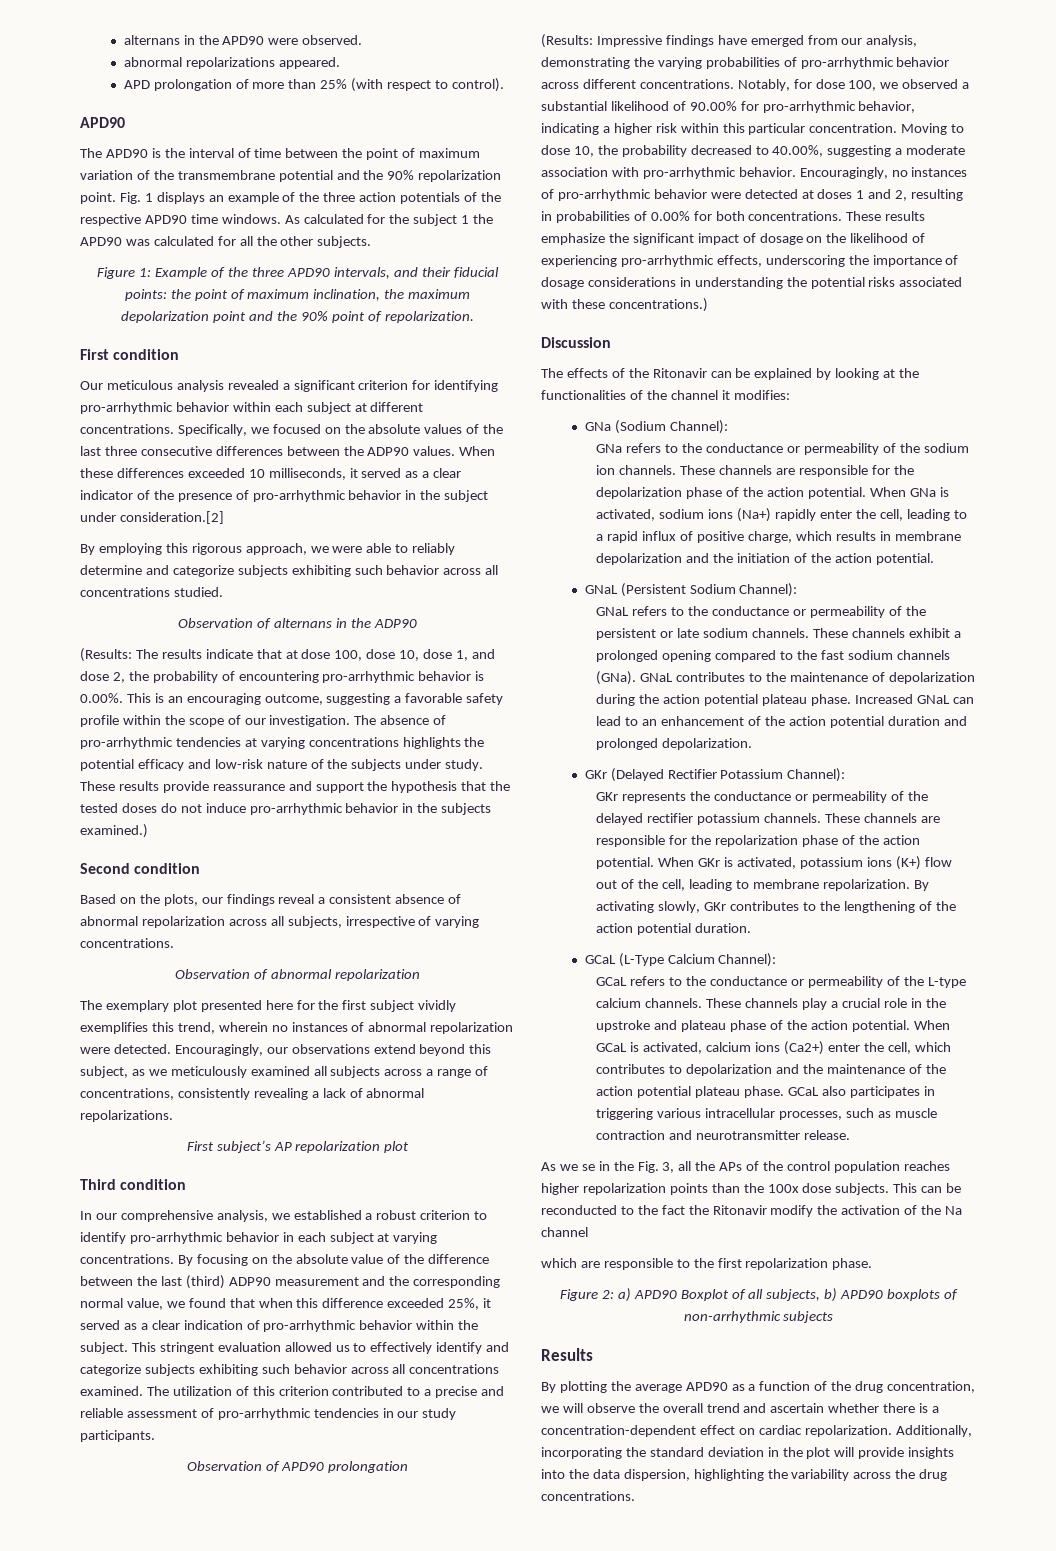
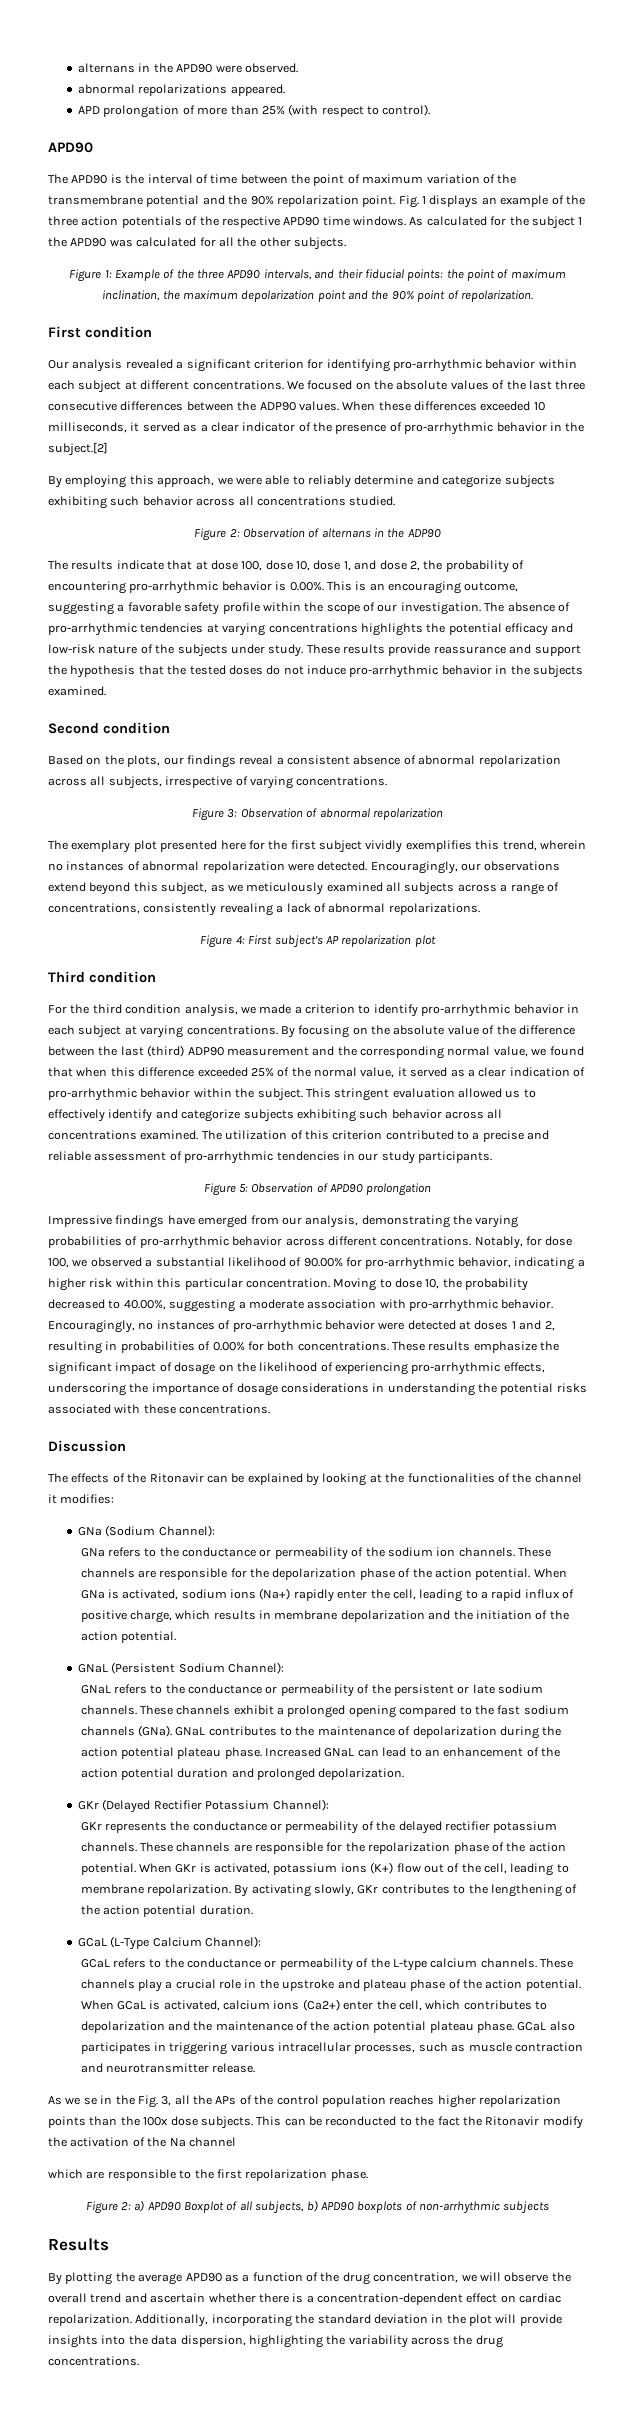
- Our meticulous analysis revealed a significant criterion for identifying pro-arrhythmic behavior within each subject at different concentrations.
+ Our analysis revealed a significant criterion for identifying pro-arrhythmic behavior within each subject at different concentrations.
- Specifically, we focused on the absolute values of the last three consecutive differences between the ADP90 values.
+ We focused on the absolute values of the last three consecutive differences between the ADP90 values.
- When these differences exceeded 10 milliseconds, it served as a clear indicator of the presence of pro-arrhythmic behavior in the subject under consideration.[2]
+ When these differences exceeded 10 milliseconds, it served as a clear indicator of the presence of pro-arrhythmic behavior in the subject.[2]
- By employing this rigorous approach, we were able to reliably determine and categorize subjects exhibiting such behavior across all concentrations studied.
+ By employing this approach, we were able to reliably determine and categorize subjects exhibiting such behavior across all concentrations studied.
- Observation of alternans in the ADP90
+ Figure 2: Observation of alternans in the ADP90
- (Results: The results indicate that at dose 100, dose 10, dose 1, and dose 2, the probability of encountering pro-arrhythmic behavior is 0.00%. This is an encouraging outcome, suggesting a favorable safety profile within the scope of our investigation.
+ The results indicate that at dose 100, dose 10, dose 1, and dose 2, the probability of encountering pro-arrhythmic behavior is 0.00%. This is an encouraging outcome, suggesting a favorable safety profile within the scope of our investigation.
- These results provide reassurance and support the hypothesis that the tested doses do not induce pro-arrhythmic behavior in the subjects examined.)
+ These results provide reassurance and support the hypothesis that the tested doses do not induce pro-arrhythmic behavior in the subjects examined.
- Observation of abnormal repolarization
+ Figure 3: Observation of abnormal repolarization
- First subject’s AP repolarization plot
+ Figure 4: First subject’s AP repolarization plot
- In our comprehensive analysis, we established a robust criterion to identify pro-arrhythmic behavior in each subject at varying concentrations.
+ For the third condition analysis, we made a criterion to identify pro-arrhythmic behavior in each subject at varying concentrations.
- By focusing on the absolute value of the difference between the last (third) ADP90 measurement and the corresponding normal value, we found that when this difference exceeded 25%, it served as a clear indication of pro-arrhythmic behavior within the subject.
+ By focusing on the absolute value of the difference between the last (third) ADP90 measurement and the corresponding normal value, we found that when this difference exceeded 25% of the normal value, it served as a clear indication of pro-arrhythmic behavior within the subject.
- Observation of APD90 prolongation
+ Figure 5: Observation of APD90 prolongation
- (Results: Impressive findings have emerged from our analysis, demonstrating the varying probabilities of pro-arrhythmic behavior across different concentrations.
+ Impressive findings have emerged from our analysis, demonstrating the varying probabilities of pro-arrhythmic behavior across different concentrations.
- These results emphasize the significant impact of dosage on the likelihood of experiencing pro-arrhythmic effects, underscoring the importance of dosage considerations in understanding the potential risks associated with these concentrations.)
+ These results emphasize the significant impact of dosage on the likelihood of experiencing pro-arrhythmic effects, underscoring the importance of dosage considerations in understanding the potential risks associated with these concentrations.

